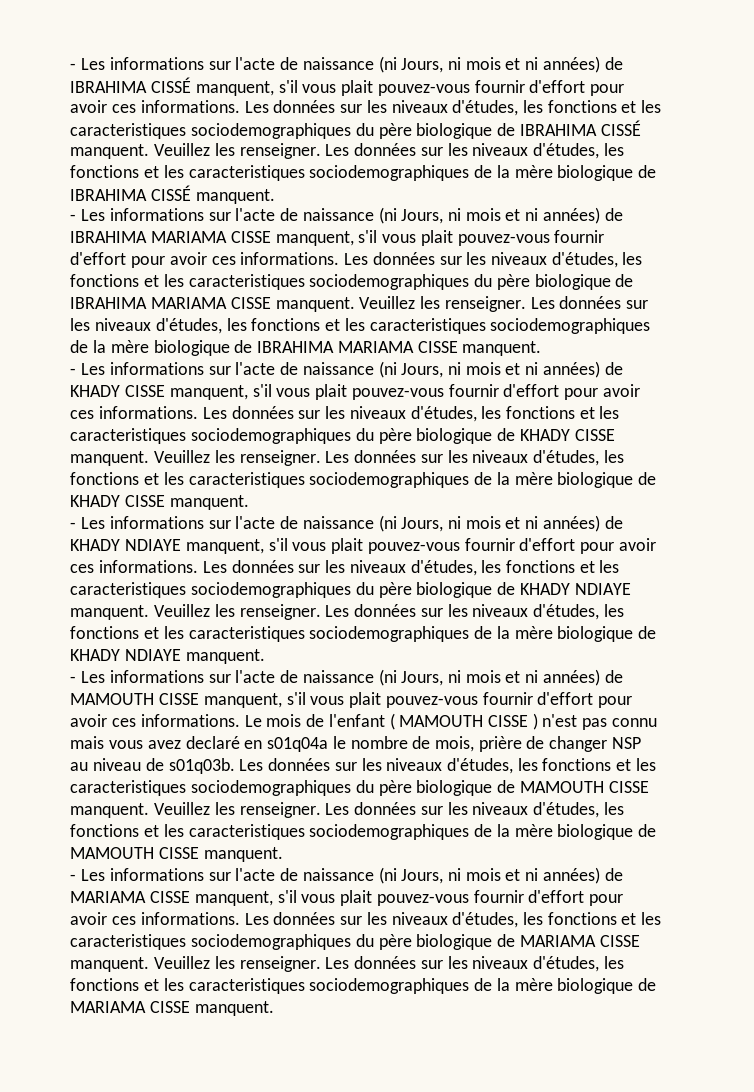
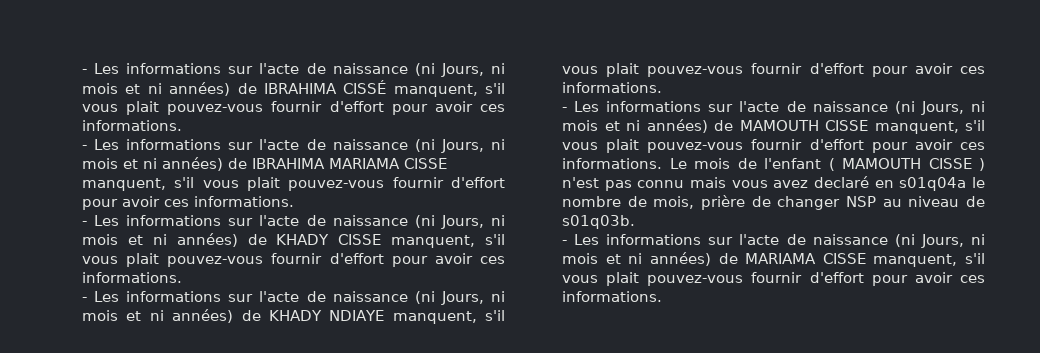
- Les données sur les niveaux d'études, les fonctions et les caracteristiques sociodemographiques du père biologique de IBRAHIMA CISSÉ manquent. Veuillez les renseigner. Les données sur les niveaux d'études, les fonctions et les caracteristiques sociodemographiques de la mère biologique de IBRAHIMA CISSÉ manquent.
- Les données sur les niveaux d'études, les fonctions et les caracteristiques sociodemographiques du père biologique de IBRAHIMA MARIAMA CISSE manquent. Veuillez les renseigner. Les données sur les niveaux d'études, les fonctions et les caracteristiques sociodemographiques de la mère biologique de IBRAHIMA MARIAMA CISSE manquent.
- Les données sur les niveaux d'études, les fonctions et les caracteristiques sociodemographiques du père biologique de KHADY CISSE manquent. Veuillez les renseigner. Les données sur les niveaux d'études, les fonctions et les caracteristiques sociodemographiques de la mère biologique de KHADY CISSE manquent.
- Les données sur les niveaux d'études, les fonctions et les caracteristiques sociodemographiques du père biologique de KHADY NDIAYE manquent. Veuillez les renseigner. Les données sur les niveaux d'études, les fonctions et les caracteristiques sociodemographiques de la mère biologique de KHADY NDIAYE manquent.
- Les données sur les niveaux d'études, les fonctions et les caracteristiques sociodemographiques du père biologique de MAMOUTH CISSE manquent. Veuillez les renseigner. Les données sur les niveaux d'études, les fonctions et les caracteristiques sociodemographiques de la mère biologique de MAMOUTH CISSE manquent.
- Les données sur les niveaux d'études, les fonctions et les caracteristiques sociodemographiques du père biologique de MARIAMA CISSE manquent. Veuillez les renseigner. Les données sur les niveaux d'études, les fonctions et les caracteristiques sociodemographiques de la mère biologique de MARIAMA CISSE manquent.

